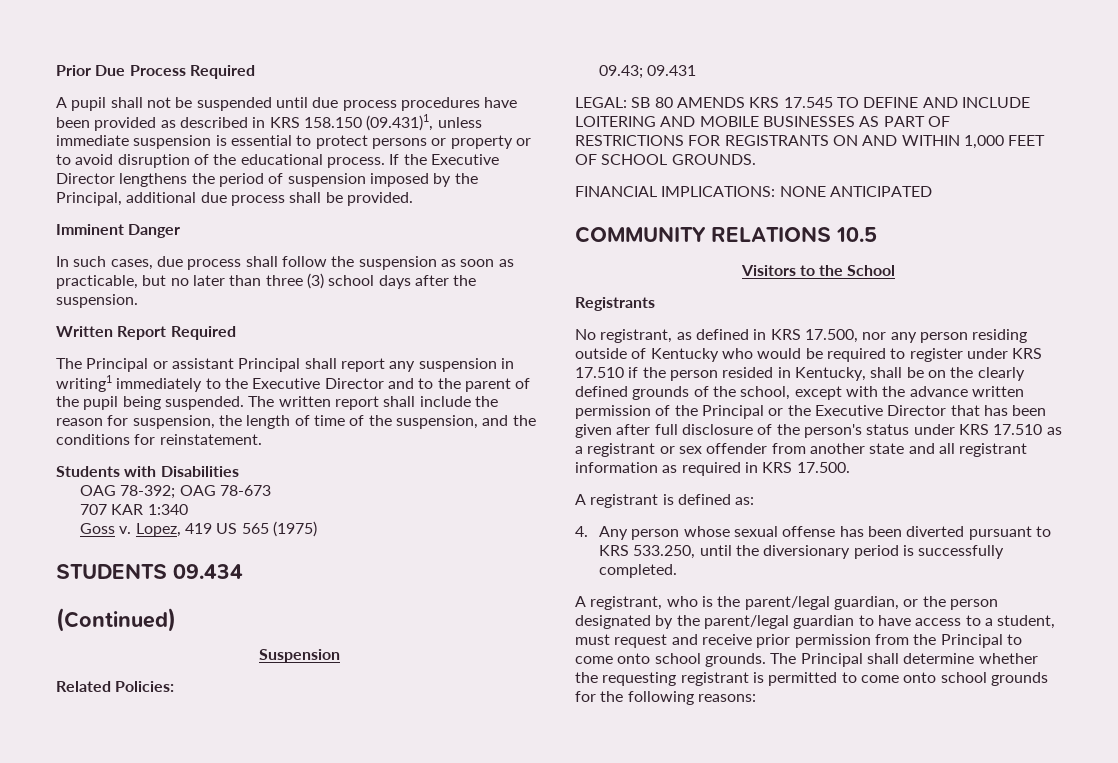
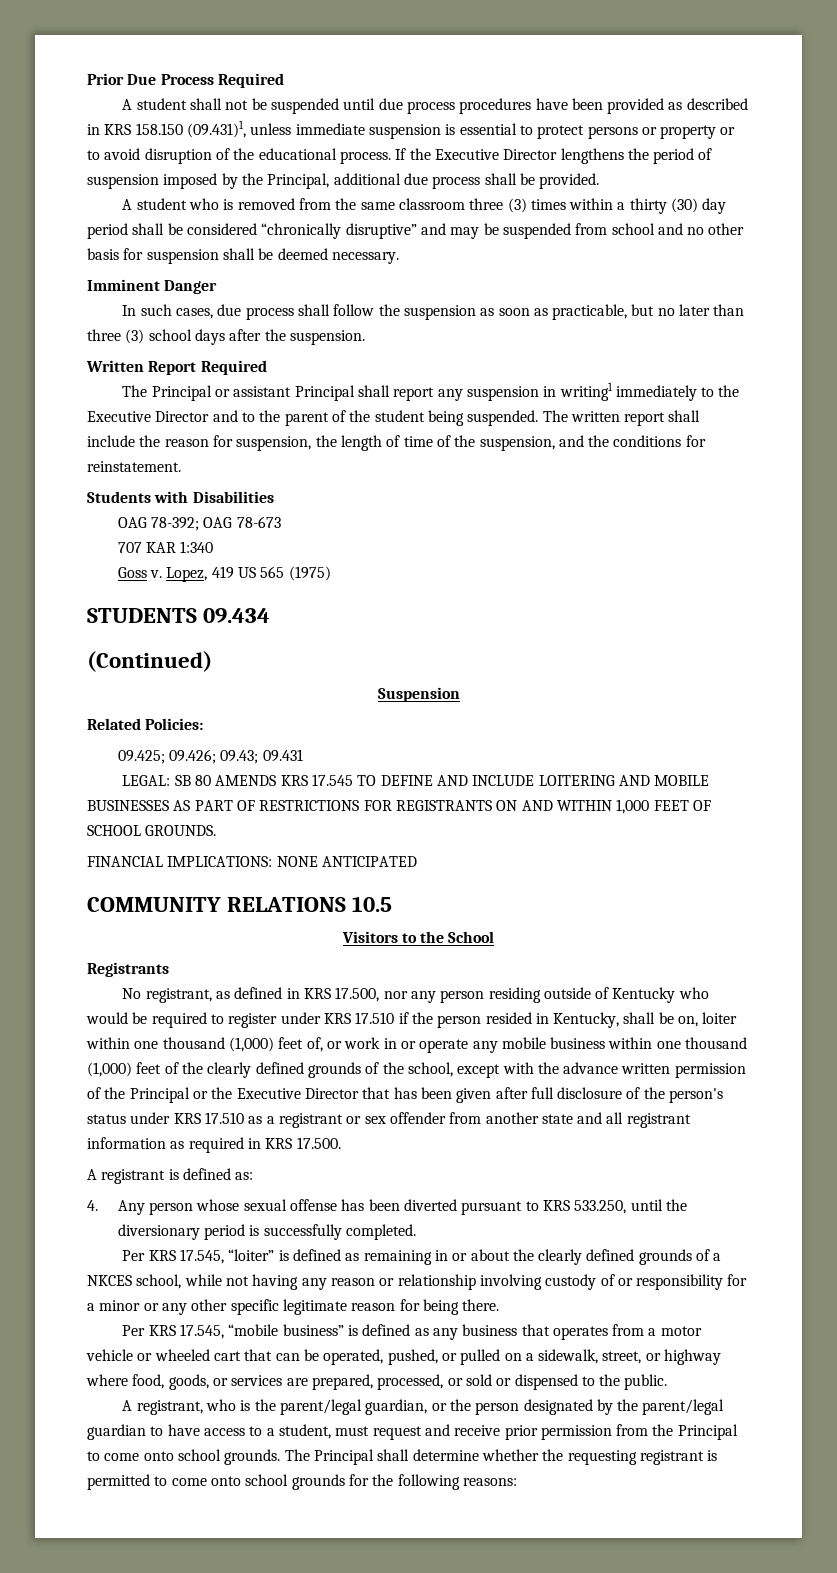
- A pupil shall not be suspended until due process procedures have been provided as described in KRS 158.150 (09.431)1, unless immediate suspension is essential to protect persons or property or to avoid disruption of the educational process.
+ A student shall not be suspended until due process procedures have been provided as described in KRS 158.150 (09.431)1, unless immediate suspension is essential to protect persons or property or to avoid disruption of the educational process.
+ A student who is removed from the same classroom three (3) times within a thirty (30) day period shall be considered “chronically disruptive” and may be suspended from school and no other basis for suspension shall be deemed necessary.
- The Principal or assistant Principal shall report any suspension in writing1 immediately to the Executive Director and to the parent of the pupil being suspended.
+ The Principal or assistant Principal shall report any suspension in writing1 immediately to the Executive Director and to the parent of the student being suspended.
- 09.43; 09.431
+ 09.425; 09.426; 09.43; 09.431
- No registrant, as defined in KRS 17.500, nor any person residing outside of Kentucky who would be required to register under KRS 17.510 if the person resided in Kentucky, shall be on the clearly defined grounds of the school, except with the advance written permission of the Principal or the Executive Director that has been given after full disclosure of the person's status under KRS 17.510 as a registrant or sex offender from another state and all registrant information as required in KRS 17.500.
+ No registrant, as defined in KRS 17.500, nor any person residing outside of Kentucky who would be required to register under KRS 17.510 if the person resided in Kentucky, shall be on, loiter within one thousand (1,000) feet of, or work in or operate any mobile business within one thousand (1,000) feet of the clearly defined grounds of the school, except with the advance written permission of the Principal or the Executive Director that has been given after full disclosure of the person's status under KRS 17.510 as a registrant or sex offender from another state and all registrant information as required in KRS 17.500.
+ Per KRS 17.545, “loiter” is defined as remaining in or about the clearly defined grounds of a NKCES school, while not having any reason or relationship involving custody of or responsibility for a minor or any other specific legitimate reason for being there.
+ Per KRS 17.545, “mobile business” is defined as any business that operates from a motor vehicle or wheeled cart that can be operated, pushed, or pulled on a sidewalk, street, or highway where food, goods, or services are prepared, processed, or sold or dispensed to the public.

